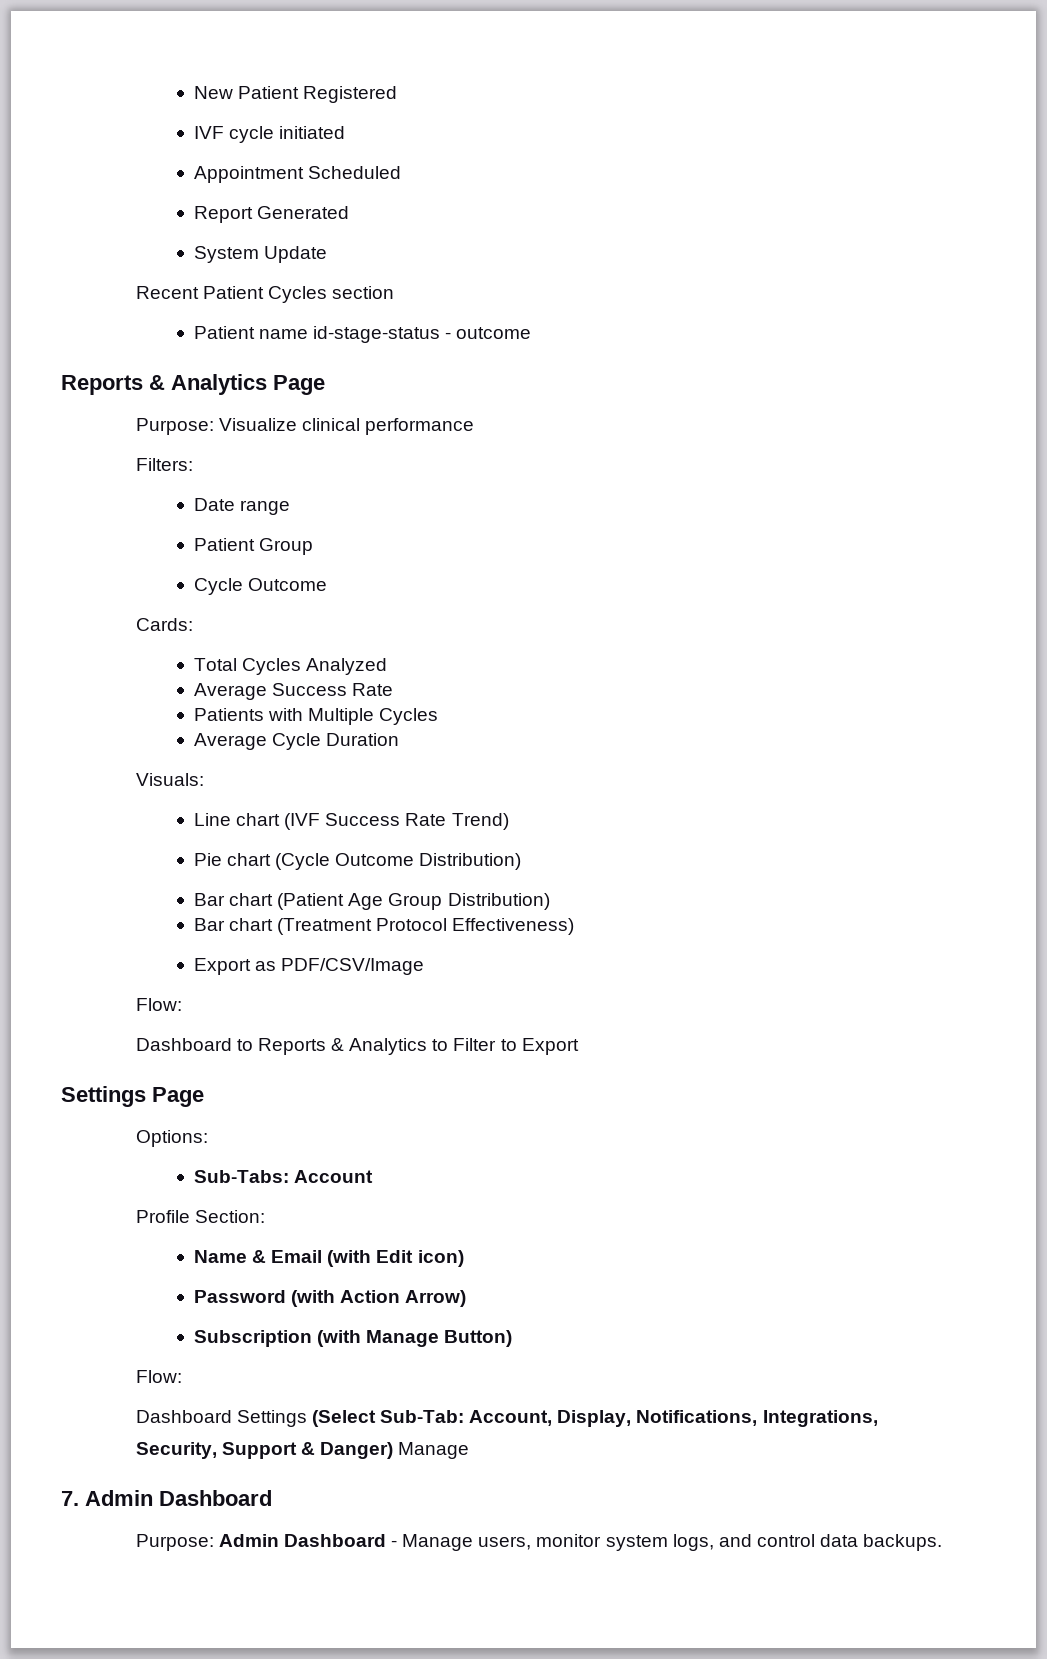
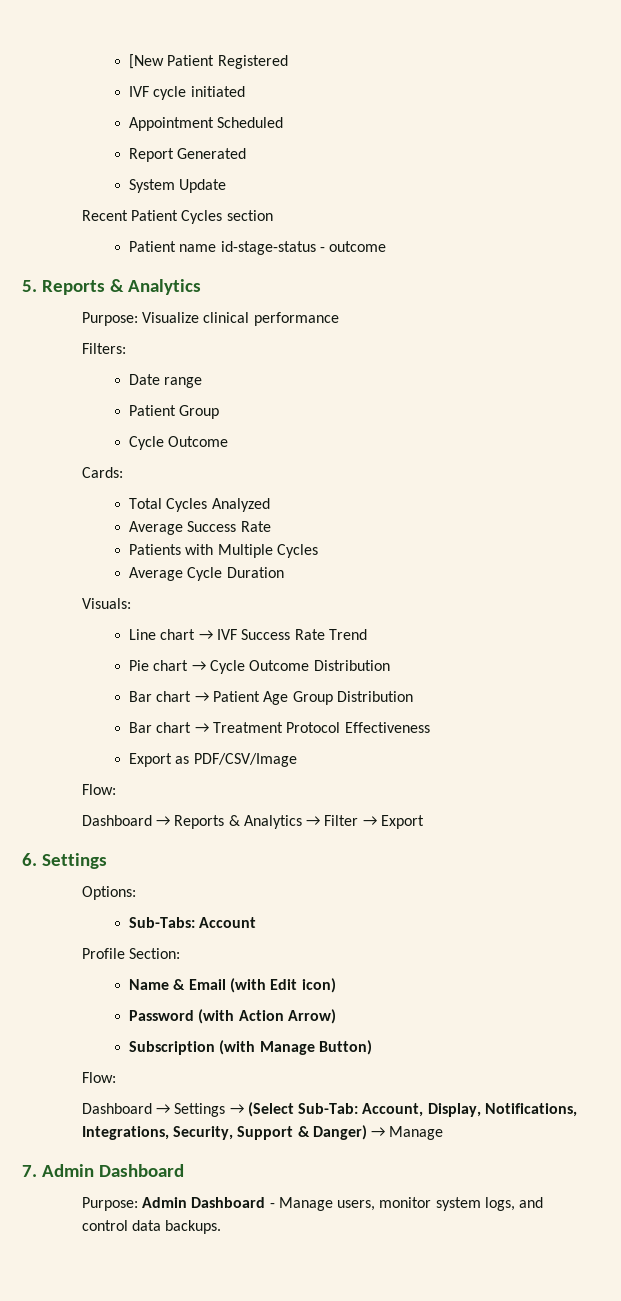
- New Patient Registered
+ [New Patient Registered
- Reports & Analytics Page
+ 5. Reports & Analytics
- Line chart (IVF Success Rate Trend)
+ Line chart → IVF Success Rate Trend
- Pie chart (Cycle Outcome Distribution)
- Bar chart (Patient Age Group Distribution)
- Bar chart (Treatment Protocol Effectiveness)
+ Pie chart → Cycle Outcome Distribution
+ Bar chart → Patient Age Group Distribution
+ Bar chart → Treatment Protocol Effectiveness
- Dashboard to Reports & Analytics to Filter to Export
+ Dashboard → Reports & Analytics → Filter → Export
- Settings Page
+ 6. Settings
- Dashboard Settings (Select Sub-Tab: Account, Display, Notifications, Integrations,
- Security, Support & Danger) Manage
+ Dashboard → Settings → (Select Sub-Tab: Account, Display, Notifications, Integrations, Security, Support & Danger) → Manage

